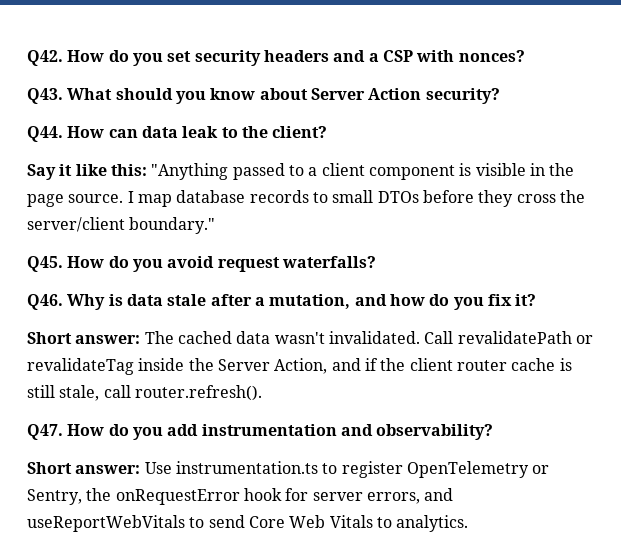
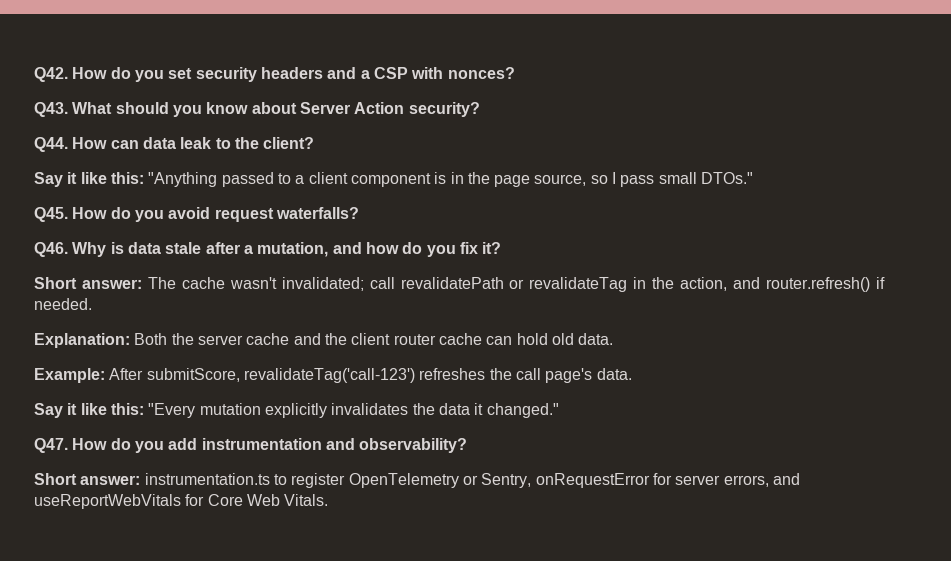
- Say it like this: "Anything passed to a client component is visible in the page source. I map database records to small DTOs before they cross the server/client boundary."
+ Say it like this: "Anything passed to a client component is in the page source, so I pass small DTOs."
- Short answer: The cached data wasn't invalidated. Call revalidatePath or revalidateTag inside the Server Action, and if the client router cache is still stale, call router.refresh().
+ Short answer: The cache wasn't invalidated; call revalidatePath or revalidateTag in the action, and router.refresh() if needed.
+ Explanation: Both the server cache and the client router cache can hold old data.
+ Example: After submitScore, revalidateTag('call-123') refreshes the call page's data.
+ Say it like this: "Every mutation explicitly invalidates the data it changed."
- Short answer: Use instrumentation.ts to register OpenTelemetry or Sentry, the onRequestError hook for server errors, and useReportWebVitals to send Core Web Vitals to analytics.
+ Short answer: instrumentation.ts to register OpenTelemetry or Sentry, onRequestError for server errors, and useReportWebVitals for Core Web Vitals.

